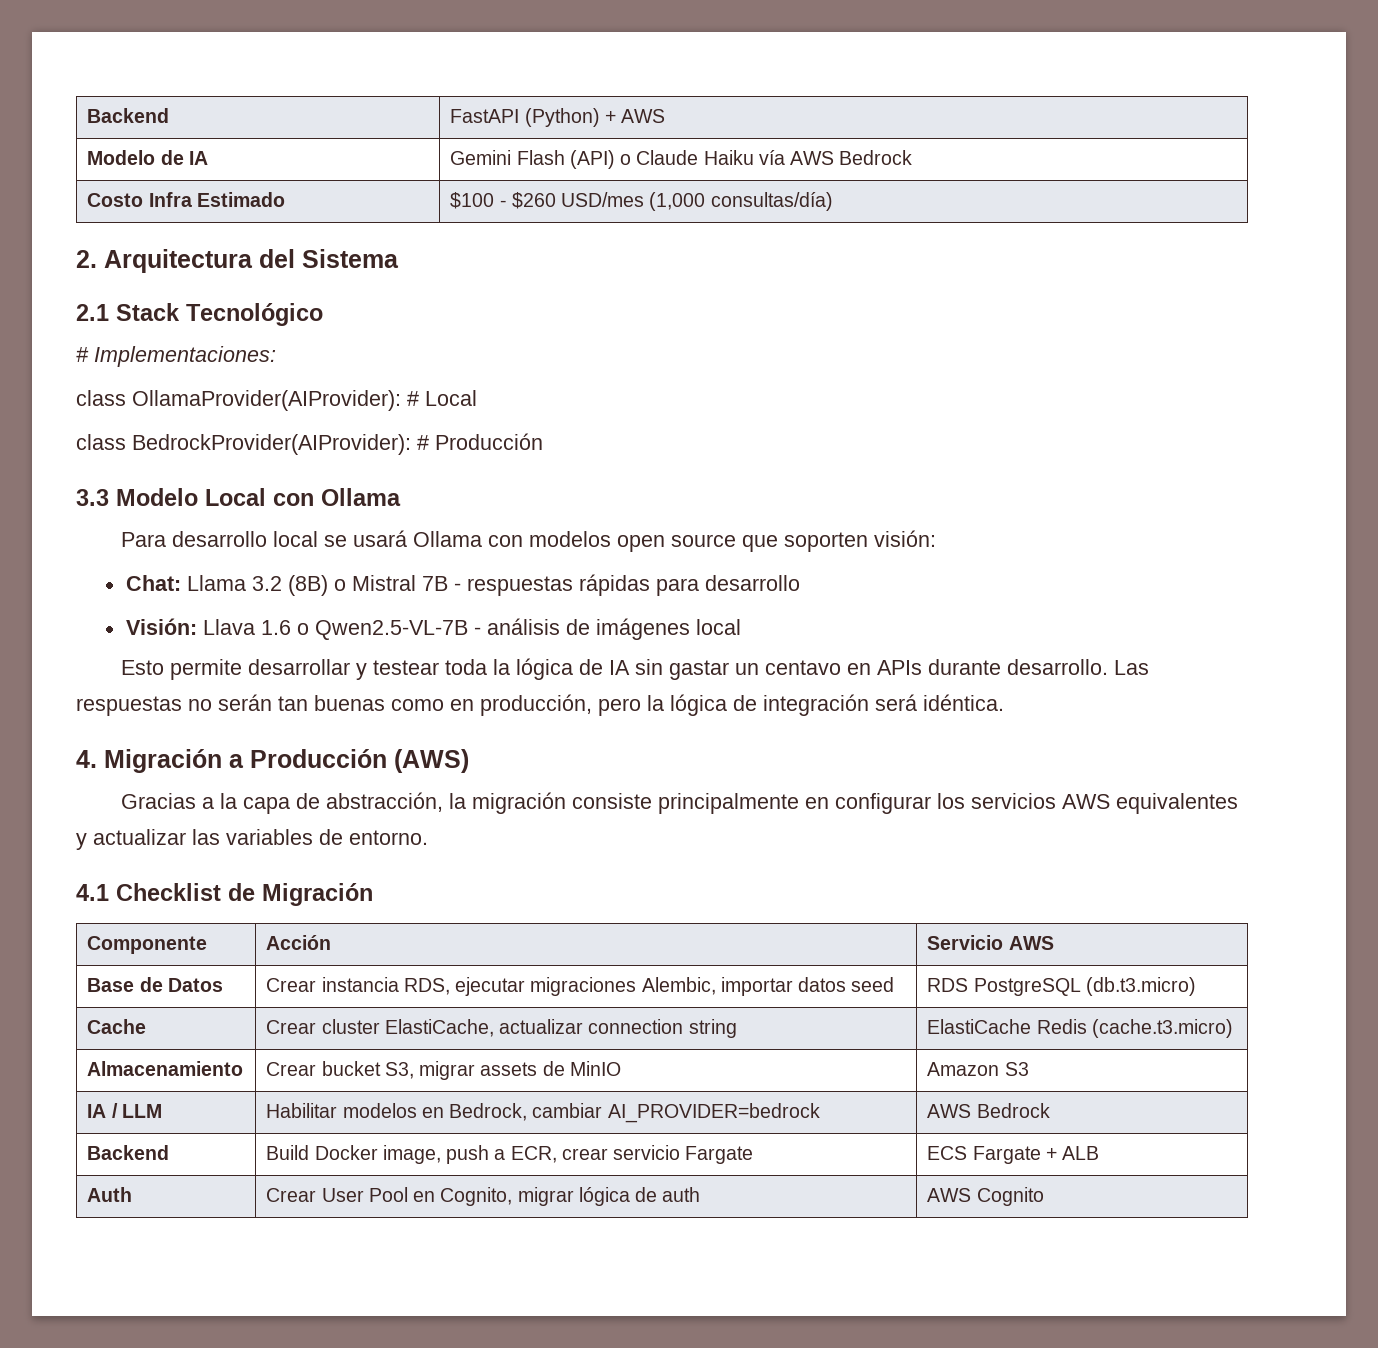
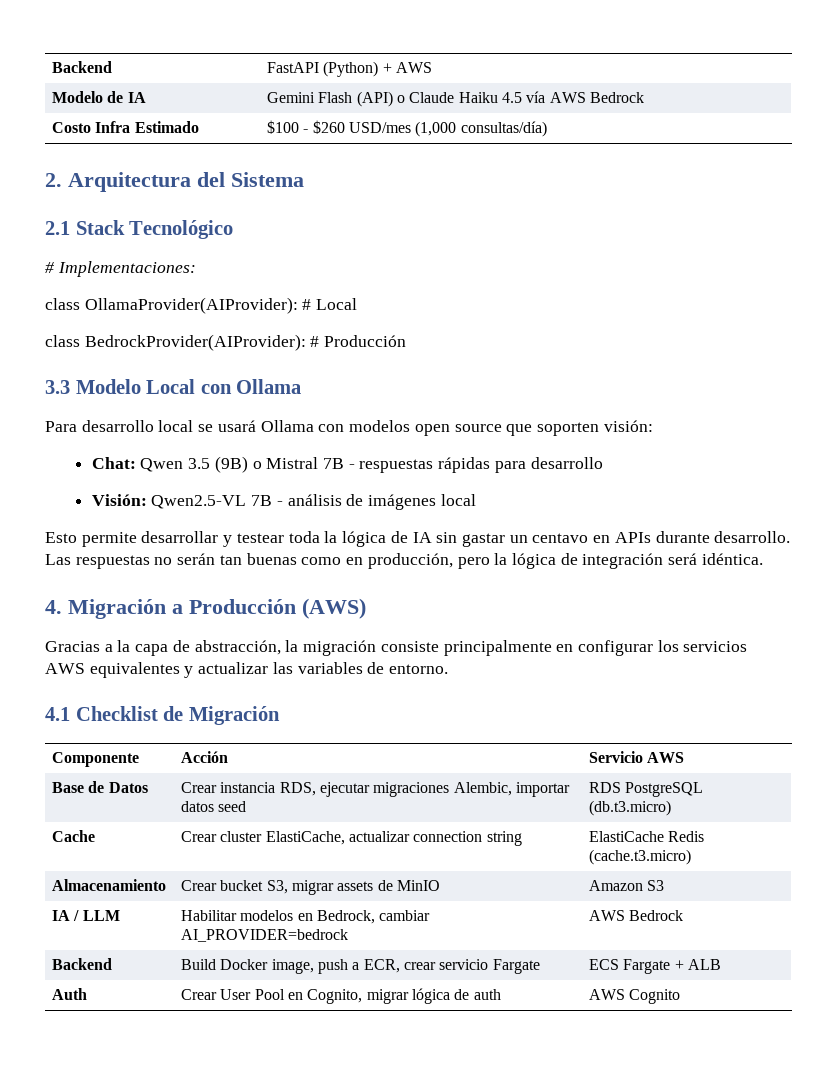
- Modelo de IA | Gemini Flash (API) o Claude Haiku vía AWS Bedrock
+ Modelo de IA | Gemini Flash (API) o Claude Haiku 4.5 vía AWS Bedrock
- Chat: Llama 3.2 (8B) o Mistral 7B - respuestas rápidas para desarrollo
+ Chat: Qwen 3.5 (9B) o Mistral 7B - respuestas rápidas para desarrollo
- Visión: Llava 1.6 o Qwen2.5-VL-7B - análisis de imágenes local
+ Visión: Qwen2.5-VL 7B - análisis de imágenes local

